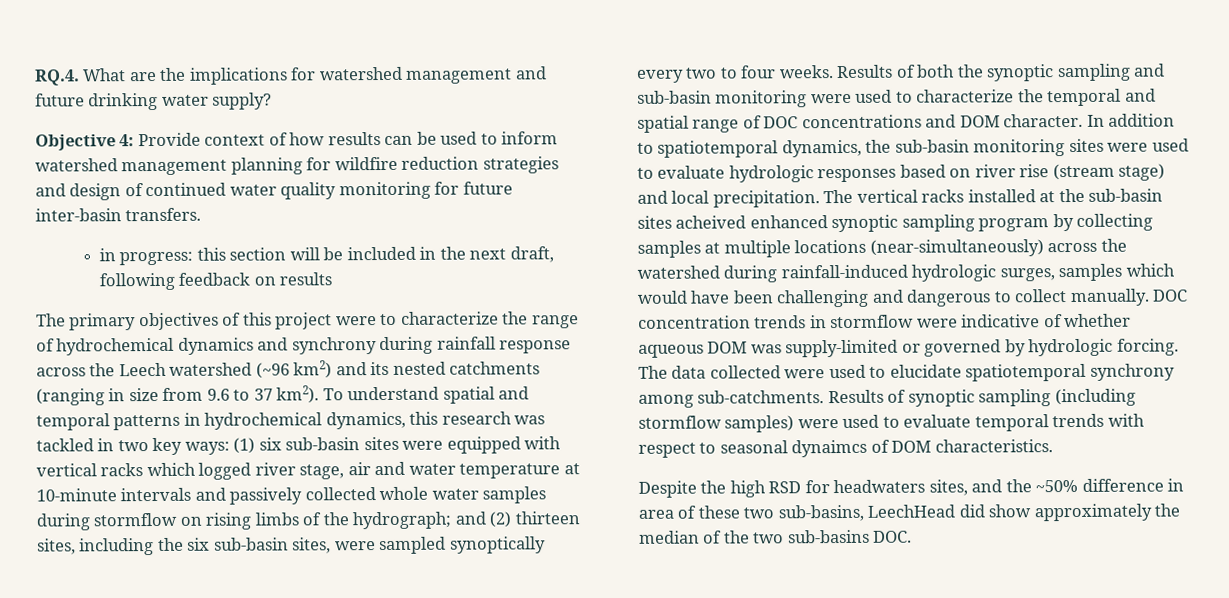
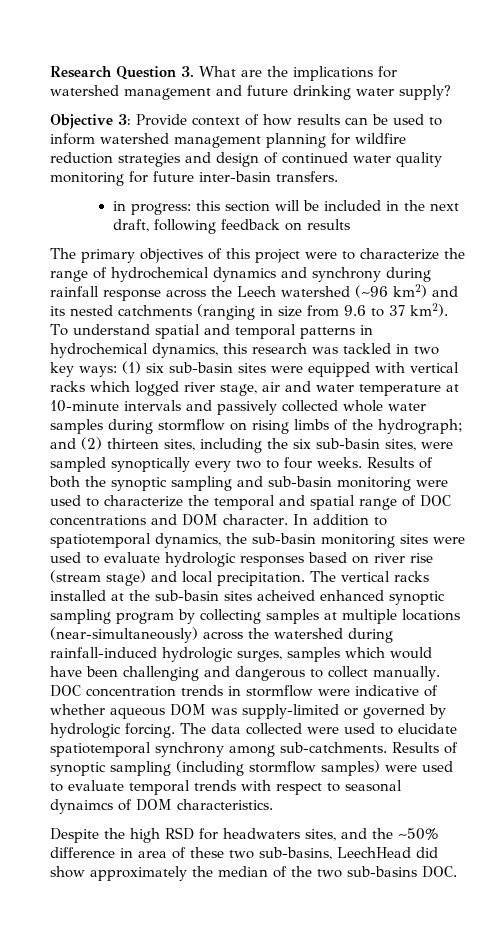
- RQ.4. What are the implications for watershed management and future drinking water supply?
+ Research Question 3. What are the implications for watershed management and future drinking water supply?
- Objective 4: Provide context of how results can be used to inform watershed management planning for wildfire reduction strategies and design of continued water quality monitoring for future inter-basin transfers.
+ Objective 3: Provide context of how results can be used to inform watershed management planning for wildfire reduction strategies and design of continued water quality monitoring for future inter-basin transfers.

